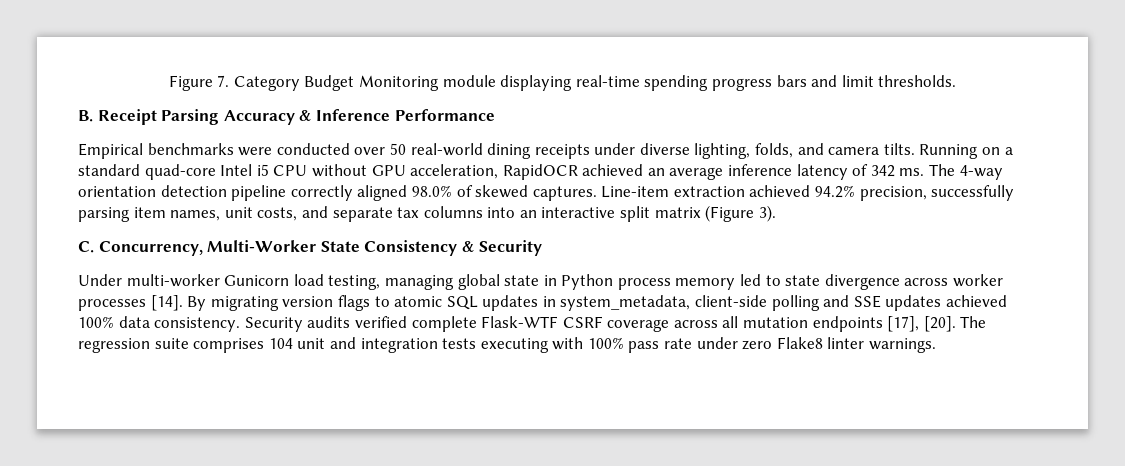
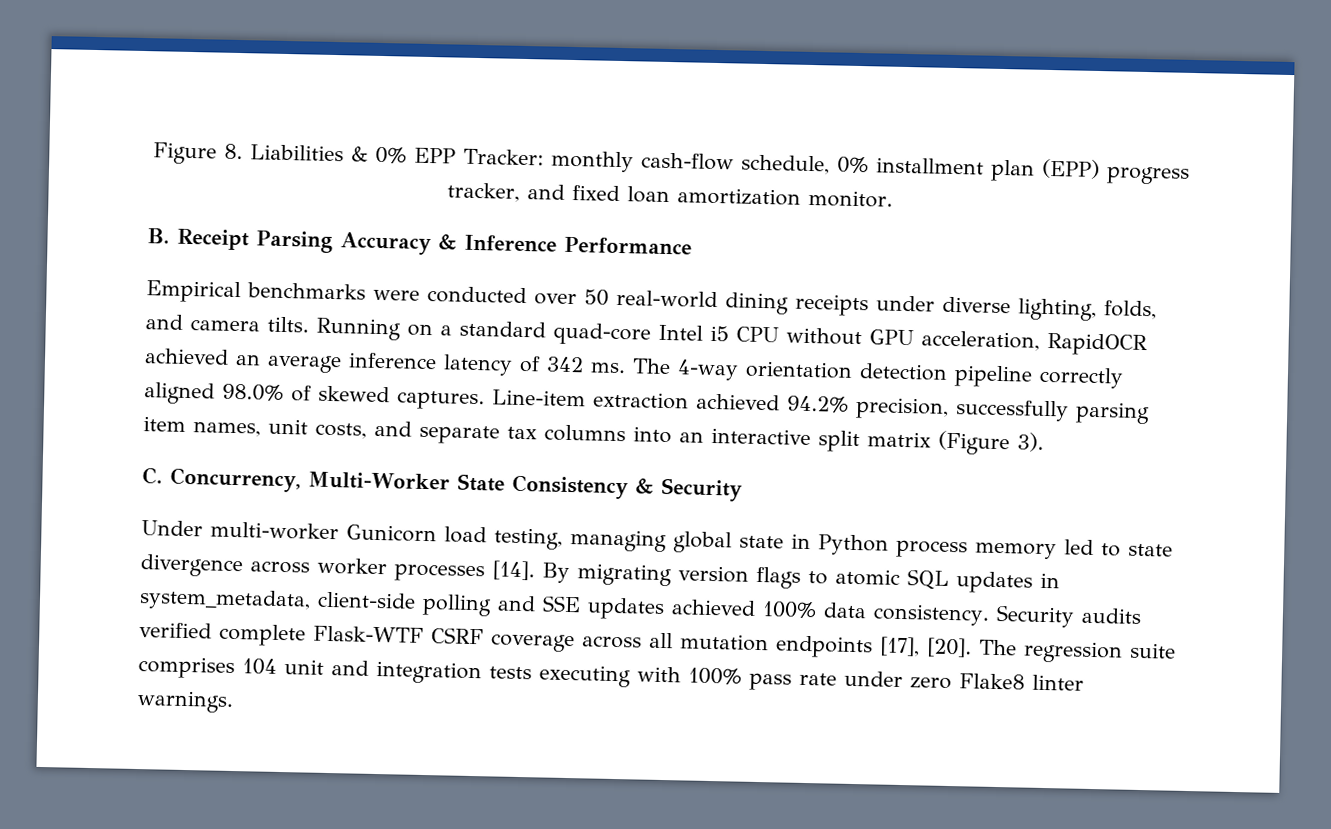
- Figure 7. Category Budget Monitoring module displaying real-time spending progress bars and limit thresholds.
+ Figure 8. Liabilities & 0% EPP Tracker: monthly cash-flow schedule, 0% installment plan (EPP) progress tracker, and fixed loan amortization monitor.

